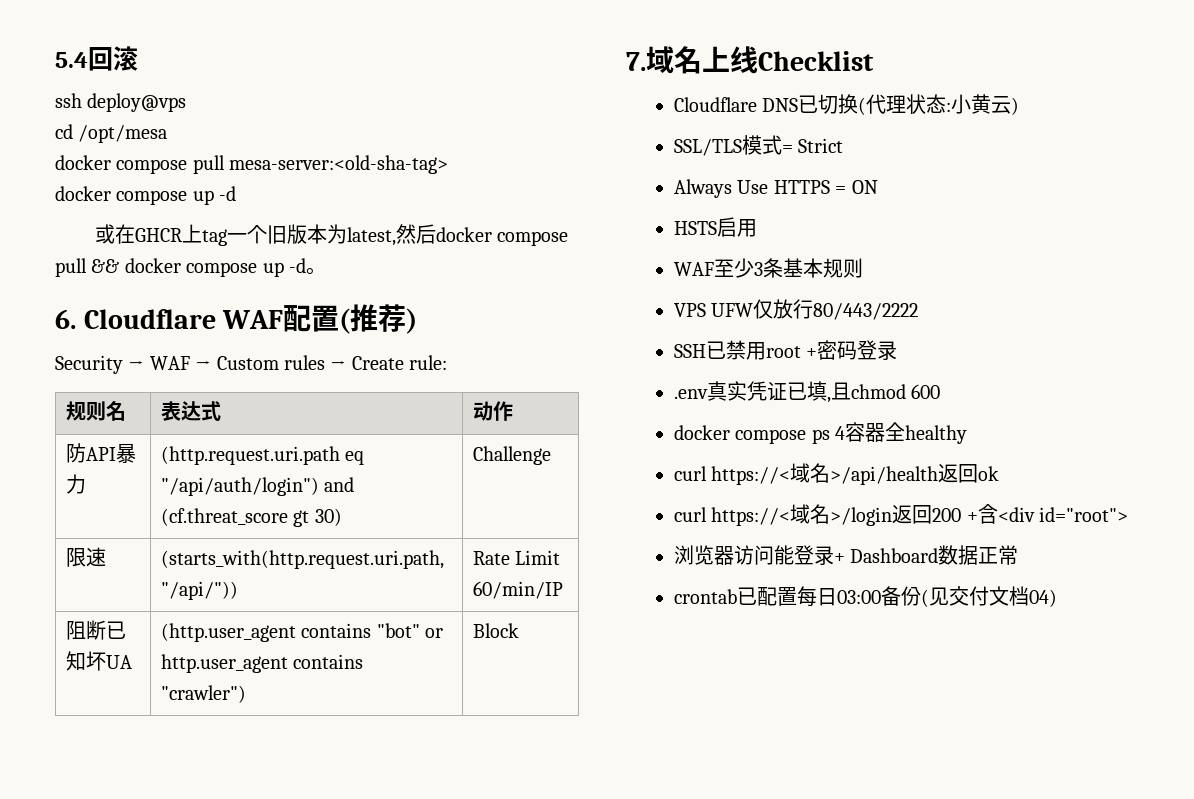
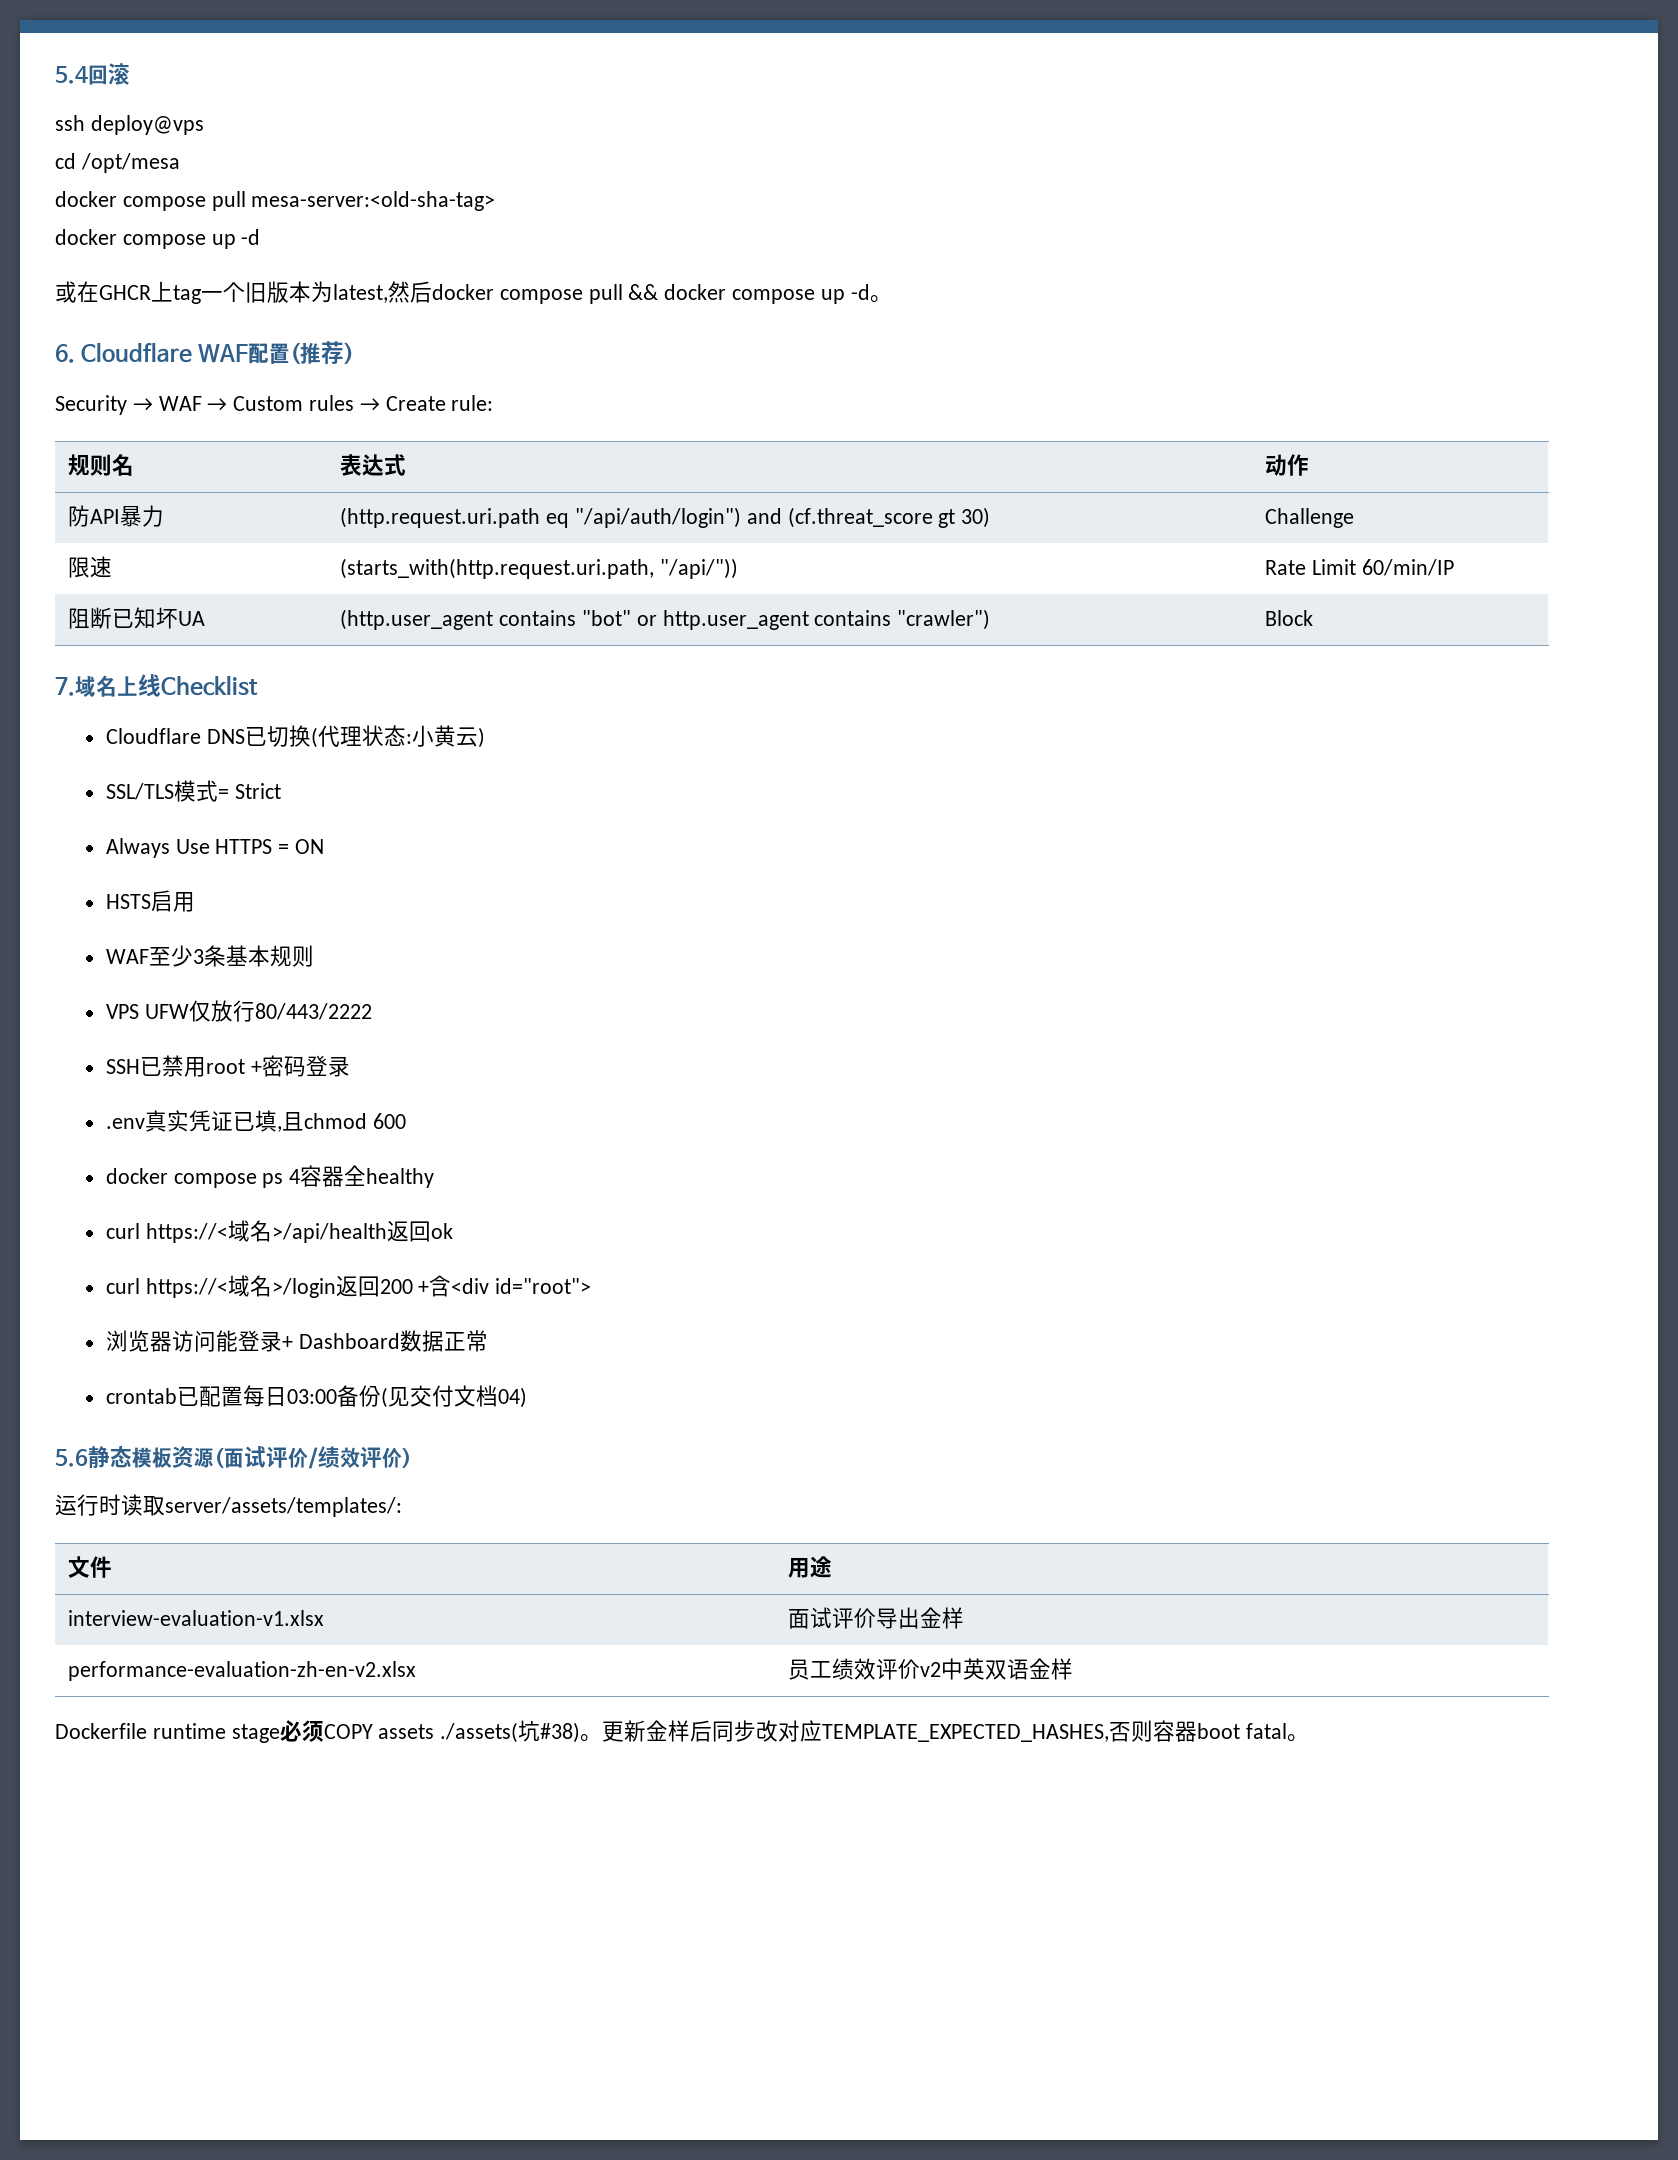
+ 5.6静态模板资源(面试评价/绩效评价)
+ 运行时读取server/assets/templates/:
+ 文件 | 用途
+ interview-evaluation-v1.xlsx | 面试评价导出金样
+ performance-evaluation-zh-en-v2.xlsx | 员工绩效评价v2中英双语金样
+ Dockerfile runtime stage必须COPY assets ./assets(坑#38)。更新金样后同步改对应TEMPLATE_EXPECTED_HASHES,否则容器boot fatal。

